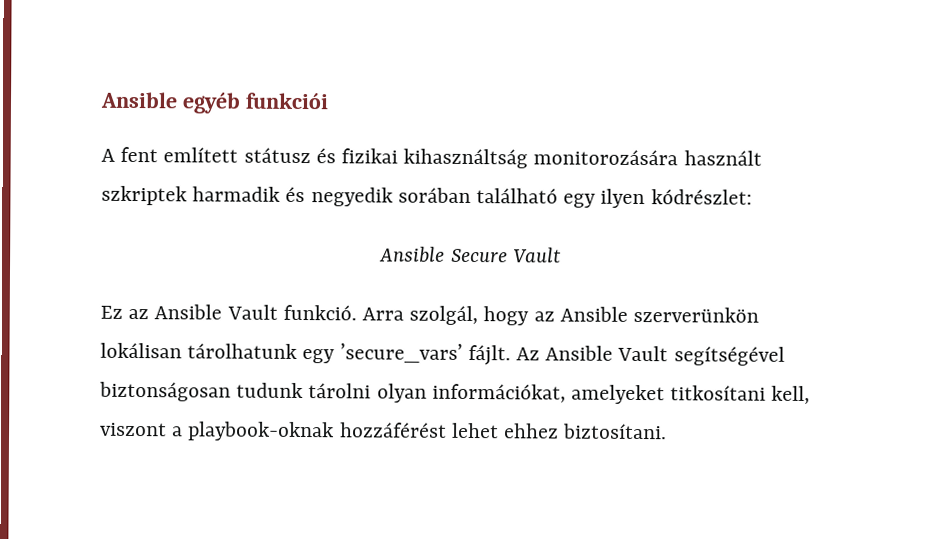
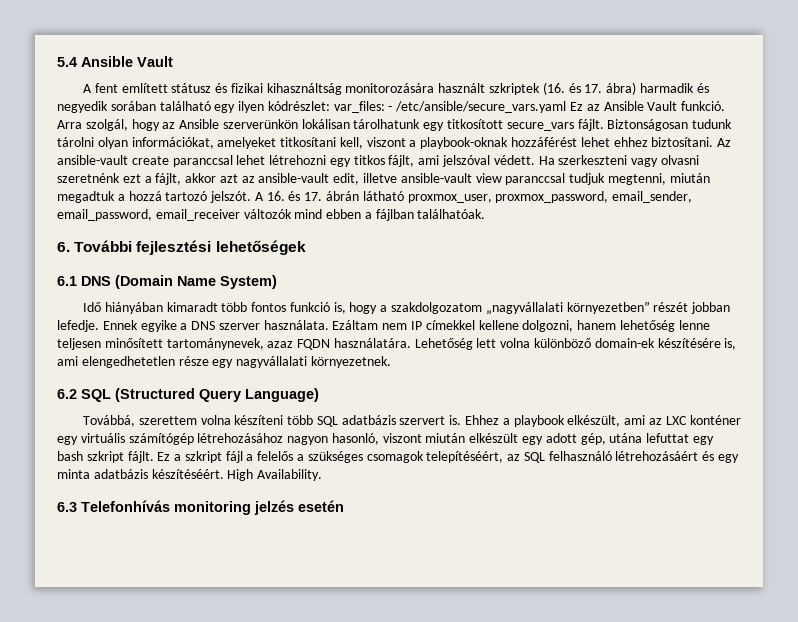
- Ansible egyéb funkciói
+ 5.4 Ansible Vault
- A fent említett státusz és fizikai kihasználtság monitorozására használt szkriptek harmadik és negyedik sorában található egy ilyen kódrészlet:
- Ansible Secure Vault
- Ez az Ansible Vault funkció.
+ A fent említett státusz és fizikai kihasználtság monitorozására használt szkriptek (16. és 17. ábra) harmadik és negyedik sorában található egy ilyen kódrészlet: var_files: - /etc/ansible/secure_vars.yaml Ez az Ansible Vault funkció.
- Arra szolgál, hogy az Ansible szerverünkön lokálisan tárolhatunk egy ’secure_vars’ fájlt. Az Ansible Vault segítségével biztonságosan tudunk tárolni olyan információkat, amelyeket titkosítani kell, viszont a playbook-oknak hozzáférést lehet ehhez biztosítani.
+ Arra szolgál, hogy az Ansible szerverünkön lokálisan tárolhatunk egy titkosított secure_vars fájlt. Biztonságosan tudunk tárolni olyan információkat, amelyeket titkosítani kell, viszont a playbook-oknak hozzáférést lehet ehhez biztosítani.
+ Az ansible-vault create paranccsal lehet létrehozni egy titkos fájlt, ami jelszóval védett. Ha szerkeszteni vagy olvasni szeretnénk ezt a fájlt, akkor azt az ansible-vault edit, illetve ansible-vault view paranccsal tudjuk megtenni, miután megadtuk a hozzá tartozó jelszót. A 16. és 17. ábrán látható proxmox_user, proxmox_password, email_sender, email_password, email_receiver változók mind ebben a fájlban találhatóak.
+ 6. További fejlesztési lehetőségek
+ 6.1 DNS (Domain Name System)
+ Idő hiányában kimaradt több fontos funkció is, hogy a szakdolgozatom „nagyvállalati környezetben” részét jobban lefedje. Ennek egyike a DNS szerver használata. Ezáltam nem IP címekkel kellene dolgozni, hanem lehetőség lenne teljesen minősített tartománynevek, azaz FQDN használatára. Lehetőség lett volna különböző domain-ek készítésére is, ami elengedhetetlen része egy nagyvállalati környezetnek.
+ 6.2 SQL (Structured Query Language)
+ Továbbá, szerettem volna készíteni több SQL adatbázis szervert is. Ehhez a playbook elkészült, ami az LXC konténer egy virtuális számítógép létrehozásához nagyon hasonló, viszont miután elkészült egy adott gép, utána lefuttat egy bash szkript fájlt. Ez a szkript fájl a felelős a szükséges csomagok telepítéséért, az SQL felhasználó létrehozásáért és egy minta adatbázis készítéséért. High Availability.
+ 6.3 Telefonhívás monitoring jelzés esetén

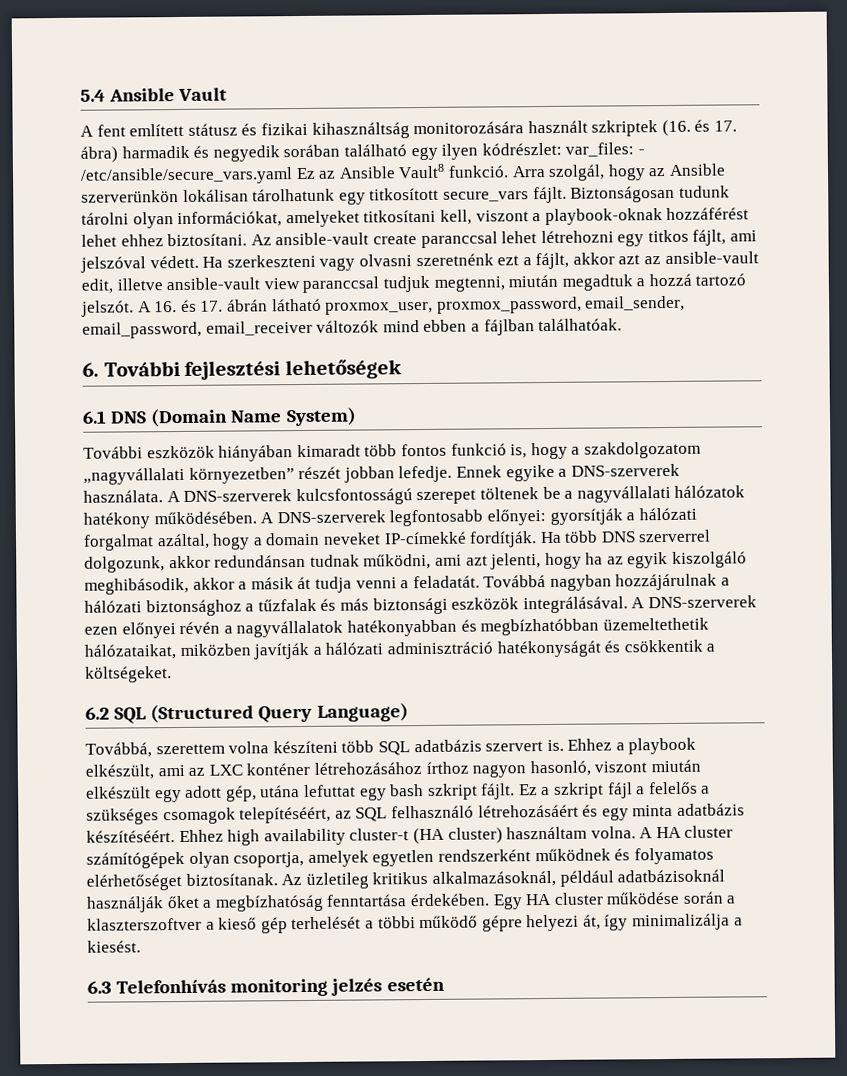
- A fent említett státusz és fizikai kihasználtság monitorozására használt szkriptek (16. és 17. ábra) harmadik és negyedik sorában található egy ilyen kódrészlet: var_files: - /etc/ansible/secure_vars.yaml Ez az Ansible Vault funkció.
+ A fent említett státusz és fizikai kihasználtság monitorozására használt szkriptek (16. és 17. ábra) harmadik és negyedik sorában található egy ilyen kódrészlet: var_files: - /etc/ansible/secure_vars.yaml Ez az Ansible Vault8 funkció.
- Idő hiányában kimaradt több fontos funkció is, hogy a szakdolgozatom „nagyvállalati környezetben” részét jobban lefedje.
+ További eszközök hiányában kimaradt több fontos funkció is, hogy a szakdolgozatom „nagyvállalati környezetben” részét jobban lefedje.
- Ennek egyike a DNS szerver használata. Ezáltam nem IP címekkel kellene dolgozni, hanem lehetőség lenne teljesen minősített tartománynevek, azaz FQDN használatára. Lehetőség lett volna különböző domain-ek készítésére is, ami elengedhetetlen része egy nagyvállalati környezetnek.
+ Ennek egyike a DNS-szerverek használata. A DNS-szerverek kulcsfontosságú szerepet töltenek be a nagyvállalati hálózatok hatékony működésében. A DNS-szerverek legfontosabb előnyei: gyorsítják a hálózati forgalmat azáltal, hogy a domain neveket IP-címekké fordítják. Ha több DNS szerverrel dolgozunk, akkor redundánsan tudnak működni, ami azt jelenti, hogy ha az egyik kiszolgáló meghibásodik, akkor a másik át tudja venni a feladatát. Továbbá nagyban hozzájárulnak a hálózati biztonsághoz a tűzfalak és más biztonsági eszközök integrálásával. A DNS-szerverek ezen előnyei révén a nagyvállalatok hatékonyabban és megbízhatóbban üzemeltethetik hálózataikat, miközben javítják a hálózati adminisztráció hatékonyságát és csökkentik a költségeket.
- Ehhez a playbook elkészült, ami az LXC konténer egy virtuális számítógép létrehozásához nagyon hasonló, viszont miután elkészült egy adott gép, utána lefuttat egy bash szkript fájlt.
+ Ehhez a playbook elkészült, ami az LXC konténer létrehozásához írthoz nagyon hasonló, viszont miután elkészült egy adott gép, utána lefuttat egy bash szkript fájlt.
- High Availability.
+ Ehhez high availability cluster-t (HA cluster) használtam volna. A HA cluster számítógépek olyan csoportja, amelyek egyetlen rendszerként működnek és folyamatos elérhetőséget biztosítanak. Az üzletileg kritikus alkalmazásoknál, például adatbázisoknál használják őket a megbízhatóság fenntartása érdekében. Egy HA cluster működése során a klaszterszoftver a kieső gép terhelését a többi működő gépre helyezi át, így minimalizálja a kiesést.

